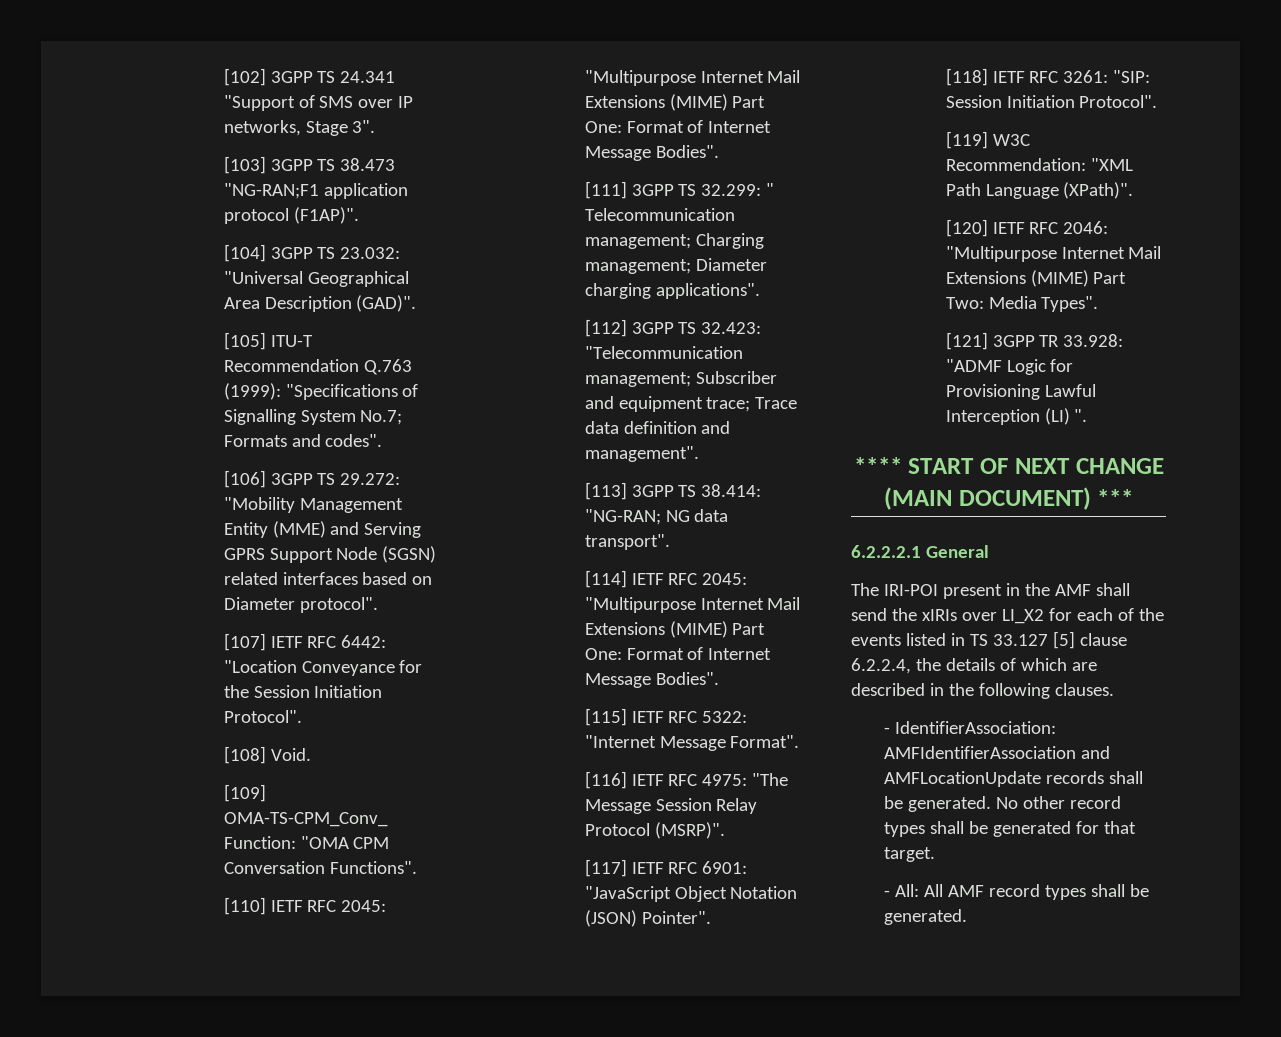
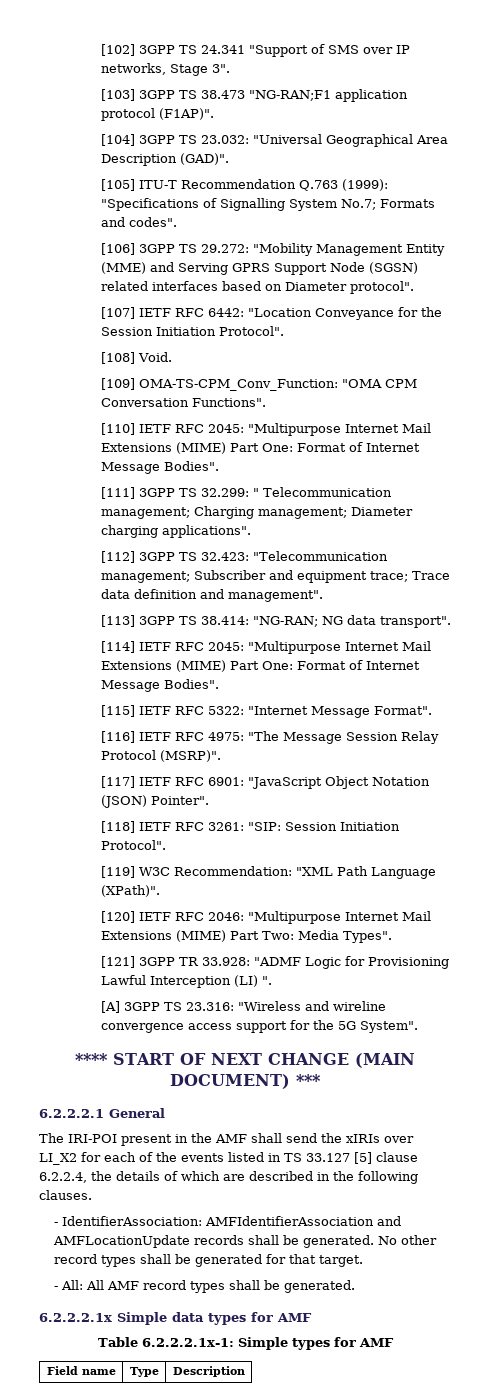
+ [A] 3GPP TS 23.316: "Wireless and wireline convergence access support for the 5G System".
+ 6.2.2.2.1x Simple data types for AMF
+ Table 6.2.2.2.1x-1: Simple types for AMF
+ Field name | Type | Description

